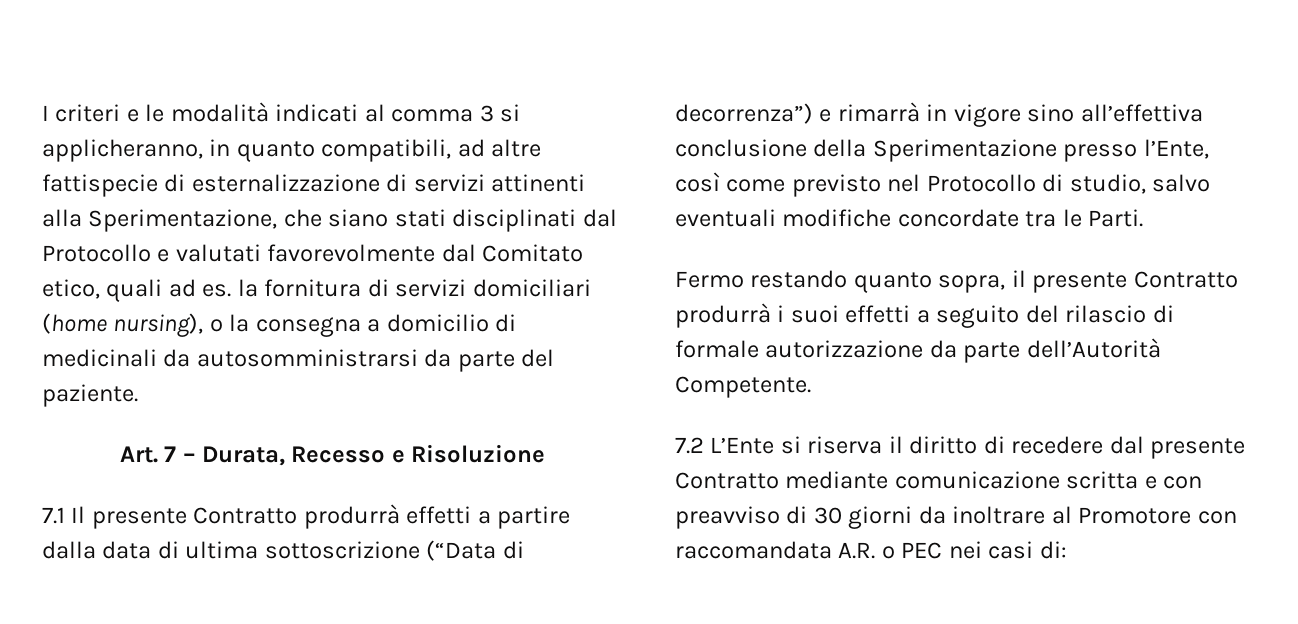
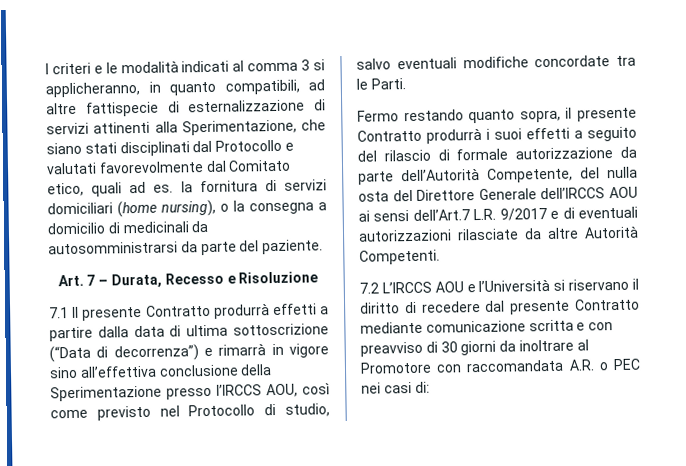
- 7.1 Il presente Contratto produrrà effetti a partire dalla data di ultima sottoscrizione (“Data di decorrenza”) e rimarrà in vigore sino all’effettiva conclusione della Sperimentazione presso l’Ente, così come previsto nel Protocollo di studio, salvo eventuali modifiche concordate tra le Parti.
+ 7.1 Il presente Contratto produrrà effetti a partire dalla data di ultima sottoscrizione (“Data di decorrenza”) e rimarrà in vigore sino all’effettiva conclusione della Sperimentazione presso l’IRCCS AOU, così come previsto nel Protocollo di studio, salvo eventuali modifiche concordate tra le Parti.
- Fermo restando quanto sopra, il presente Contratto produrrà i suoi effetti a seguito del rilascio di formale autorizzazione da parte dell’Autorità Competente.
- 7.2 L’Ente si riserva il diritto di recedere dal presente Contratto mediante comunicazione scritta e con preavviso di 30 giorni da inoltrare al Promotore con raccomandata A.R. o PEC nei casi di:
+ Fermo restando quanto sopra, il presente Contratto produrrà i suoi effetti a seguito del rilascio di formale autorizzazione da parte dell’Autorità Competente, del nulla osta del Direttore Generale dell’IRCCS AOU ai sensi dell’Art.7 L.R. 9/2017 e di eventuali autorizzazioni rilasciate da altre Autorità Competenti.
+ 7.2 L’IRCCS AOU e l’Università si riservano il diritto di recedere dal presente Contratto mediante comunicazione scritta e con preavviso di 30 giorni da inoltrare al Promotore con raccomandata A.R. o PEC nei casi di:

